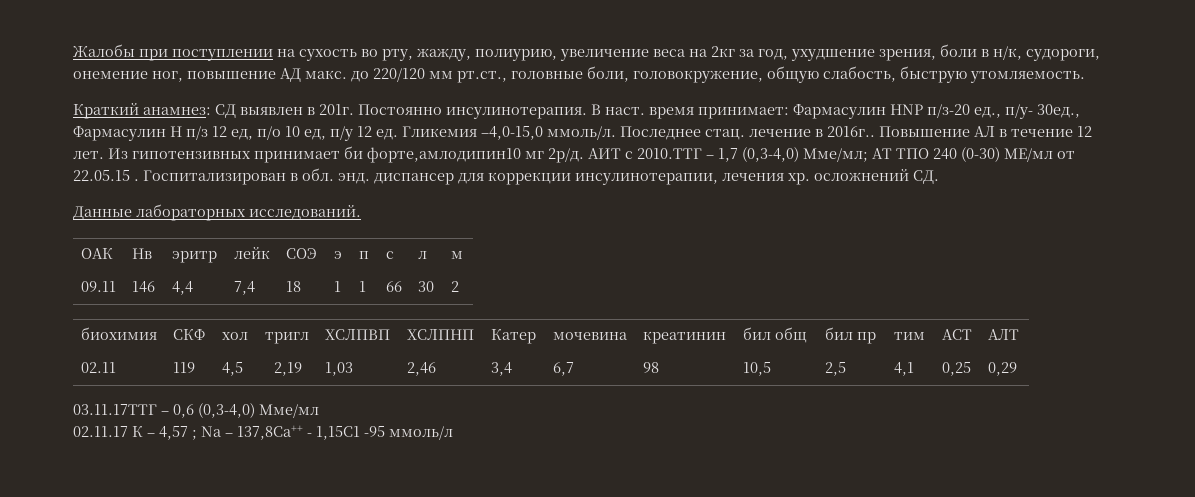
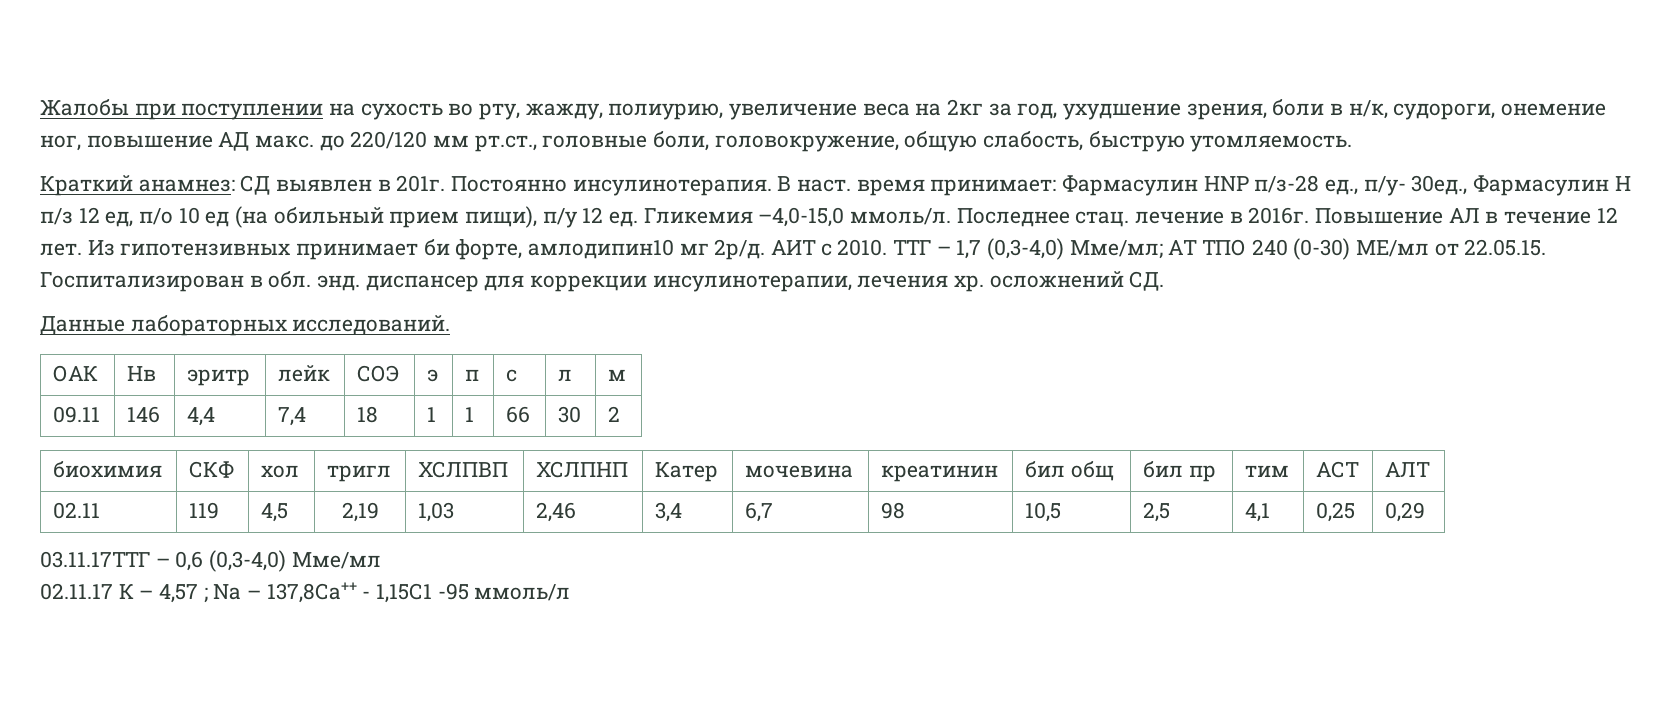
- В наст. время принимает: Фармасулин НNP п/з-20 ед., п/у- 30ед., Фармасулин Н п/з 12 ед, п/о 10 ед, п/у 12 ед.
+ В наст. время принимает: Фармасулин НNP п/з-28 ед., п/у- 30ед., Фармасулин Н п/з 12 ед, п/о 10 ед (на обильный прием пищи), п/у 12 ед.
- Последнее стац. лечение в 2016г..
+ Последнее стац. лечение в 2016г.
- Из гипотензивных принимает би форте,амлодипин10 мг 2р/д.
+ Из гипотензивных принимает би форте, амлодипин10 мг 2р/д.
- АИТ с 2010.ТТГ – 1,7 (0,3-4,0) Мме/мл; АТ ТПО 240 (0-30) МЕ/мл от 22.05.15 . Госпитализирован в обл. энд. диспансер для коррекции инсулинотерапии, лечения хр. осложнений СД.
+ АИТ с 2010. ТТГ – 1,7 (0,3-4,0) Мме/мл; АТ ТПО 240 (0-30) МЕ/мл от 22.05.15. Госпитализирован в обл. энд. диспансер для коррекции инсулинотерапии, лечения хр. осложнений СД.

